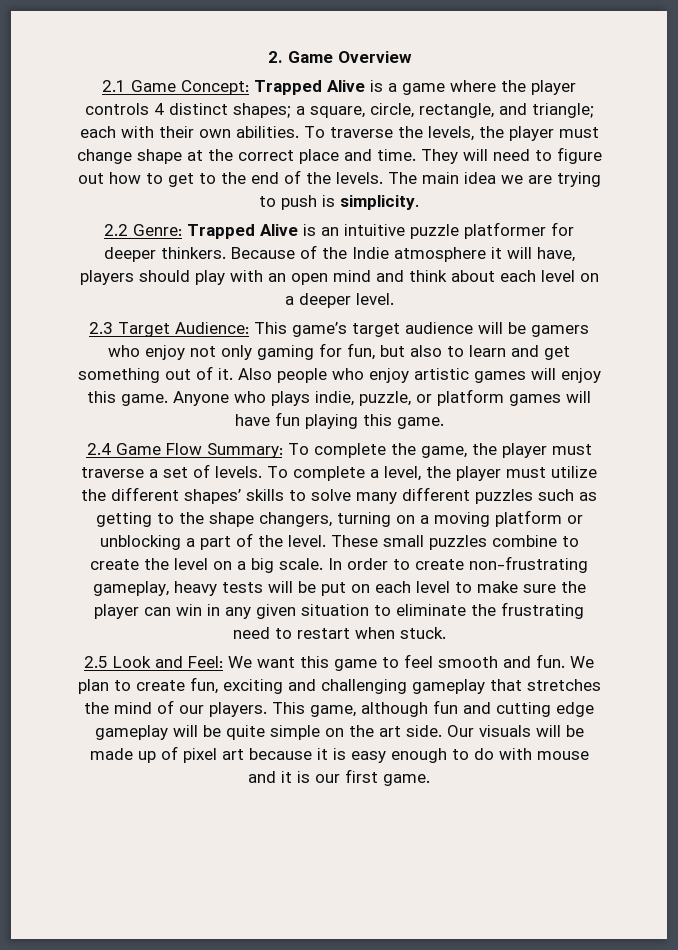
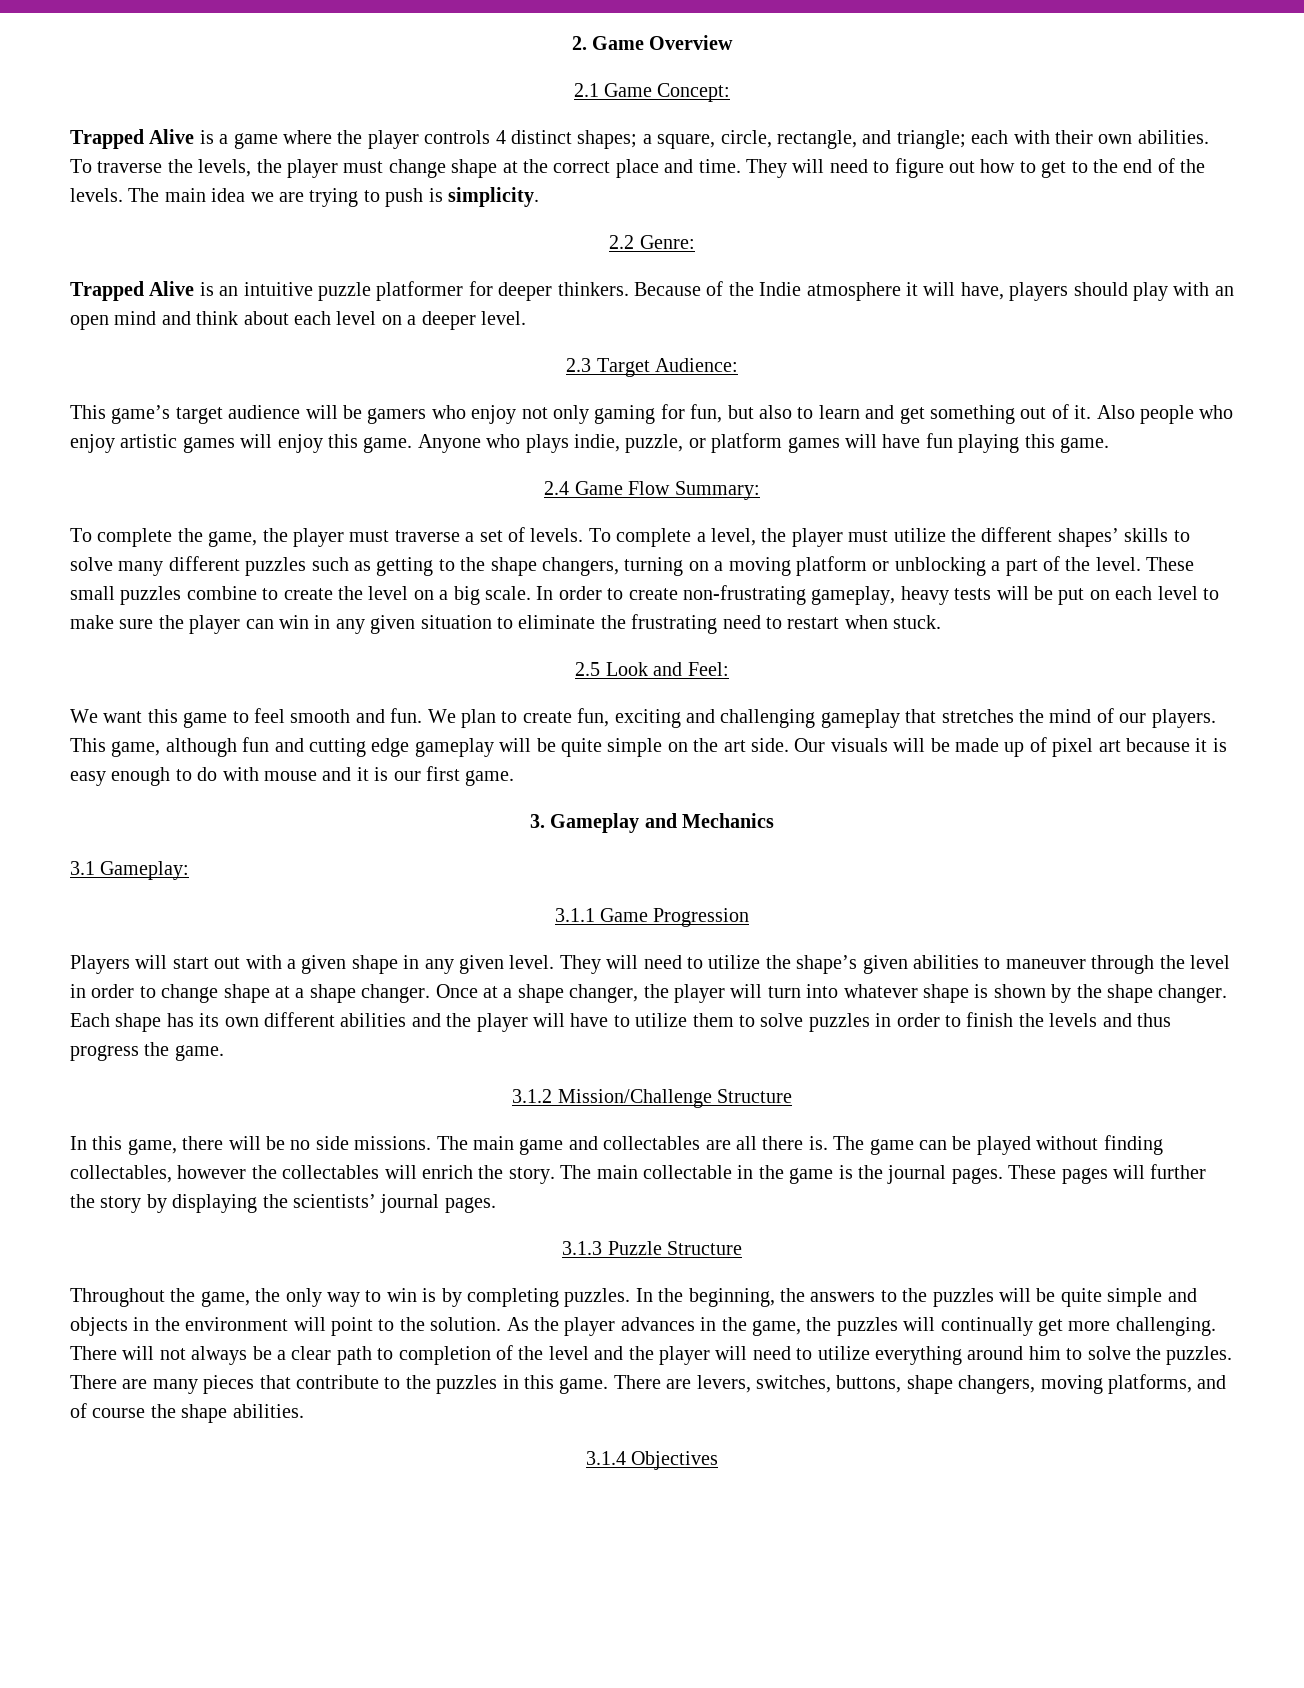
- 2.1 Game Concept: Trapped Alive is a game where the player controls 4 distinct shapes; a square, circle, rectangle, and triangle; each with their own abilities.
+ 2.1 Game Concept:
+ Trapped Alive is a game where the player controls 4 distinct shapes; a square, circle, rectangle, and triangle; each with their own abilities.
- 2.2 Genre: Trapped Alive is an intuitive puzzle platformer for deeper thinkers.
+ 2.2 Genre:
+ Trapped Alive is an intuitive puzzle platformer for deeper thinkers.
- 2.3 Target Audience: This game’s target audience will be gamers who enjoy not only gaming for fun, but also to learn and get something out of it.
+ 2.3 Target Audience:
+ This game’s target audience will be gamers who enjoy not only gaming for fun, but also to learn and get something out of it.
- 2.4 Game Flow Summary: To complete the game, the player must traverse a set of levels.
+ 2.4 Game Flow Summary:
+ To complete the game, the player must traverse a set of levels.
- 2.5 Look and Feel: We want this game to feel smooth and fun.
+ 2.5 Look and Feel:
+ We want this game to feel smooth and fun.
+ 3. Gameplay and Mechanics
+ 3.1 Gameplay:
+ 3.1.1 Game Progression
+ Players will start out with a given shape in any given level. They will need to utilize the shape’s given abilities to maneuver through the level in order to change shape at a shape changer. Once at a shape changer, the player will turn into whatever shape is shown by the shape changer. Each shape has its own different abilities and the player will have to utilize them to solve puzzles in order to finish the levels and thus progress the game.
+ 3.1.2 Mission/Challenge Structure
+ In this game, there will be no side missions. The main game and collectables are all there is. The game can be played without finding collectables, however the collectables will enrich the story. The main collectable in the game is the journal pages. These pages will further the story by displaying the scientists’ journal pages.
+ 3.1.3 Puzzle Structure
+ Throughout the game, the only way to win is by completing puzzles. In the beginning, the answers to the puzzles will be quite simple and objects in the environment will point to the solution. As the player advances in the game, the puzzles will continually get more challenging. There will not always be a clear path to completion of the level and the player will need to utilize everything around him to solve the puzzles. There are many pieces that contribute to the puzzles in this game. There are levers, switches, buttons, shape changers, moving platforms, and of course the shape abilities.
+ 3.1.4 Objectives

